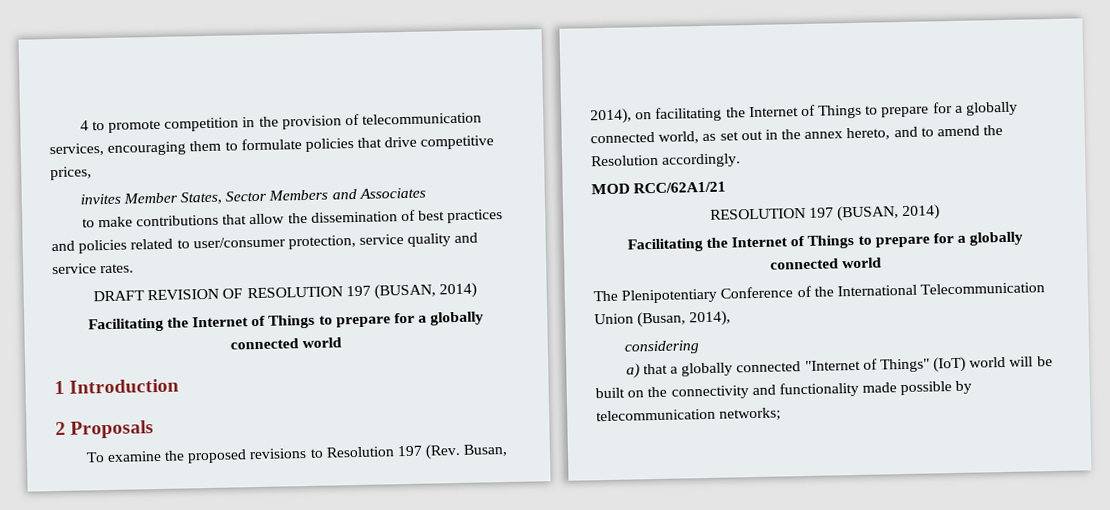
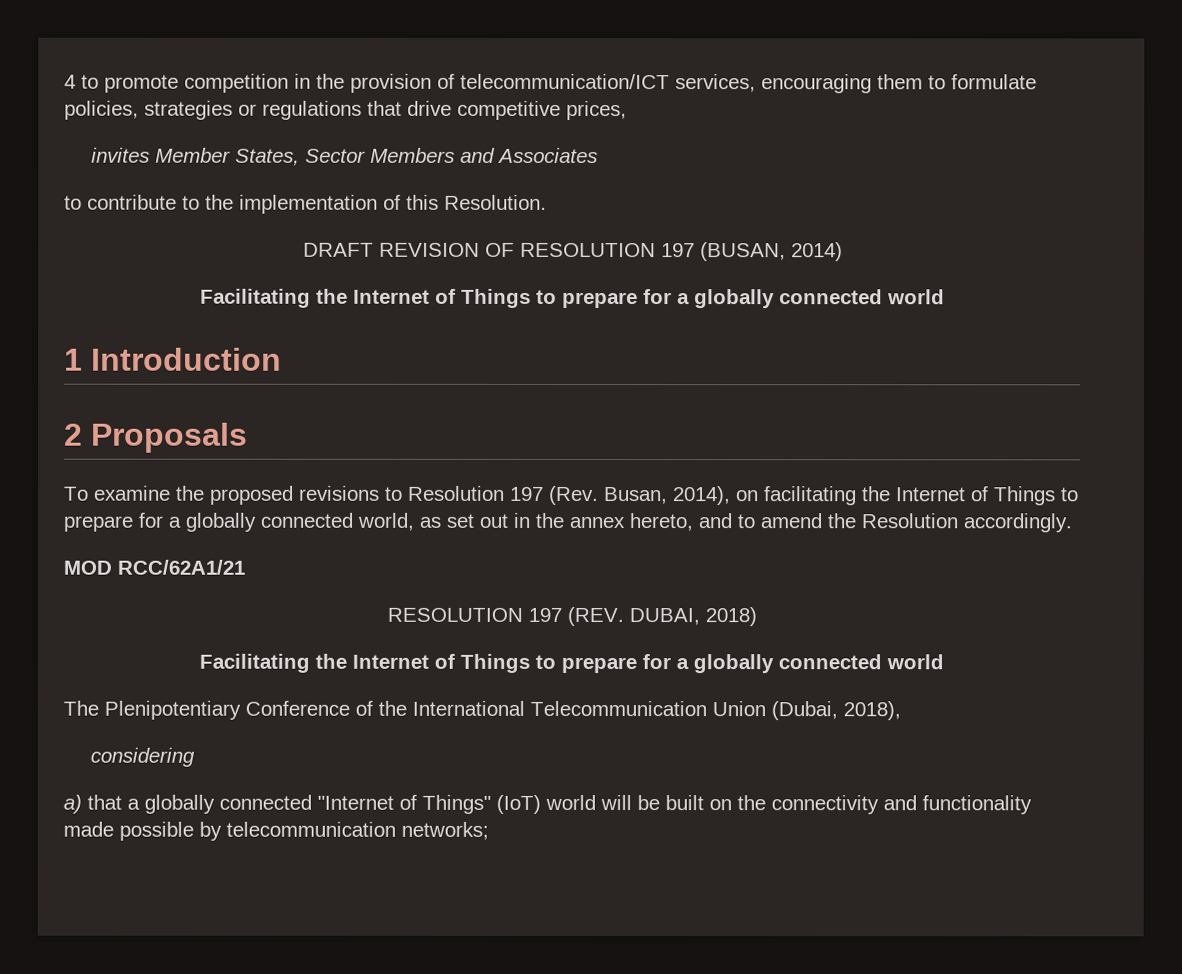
- 4 to promote competition in the provision of telecommunication services, encouraging them to formulate policies that drive competitive prices,
+ 4 to promote competition in the provision of telecommunication/ICT services, encouraging them to formulate policies, strategies or regulations that drive competitive prices,
- to make contributions that allow the dissemination of best practices and policies related to user/consumer protection, service quality and service rates.
+ to contribute to the implementation of this Resolution.
  MOD RCC/62A1/21
- RESOLUTION 197 (BUSAN, 2014)
+ RESOLUTION 197 (REV. DUBAI, 2018)
- The Plenipotentiary Conference of the International Telecommunication Union (Busan, 2014),
+ The Plenipotentiary Conference of the International Telecommunication Union (Dubai, 2018),

